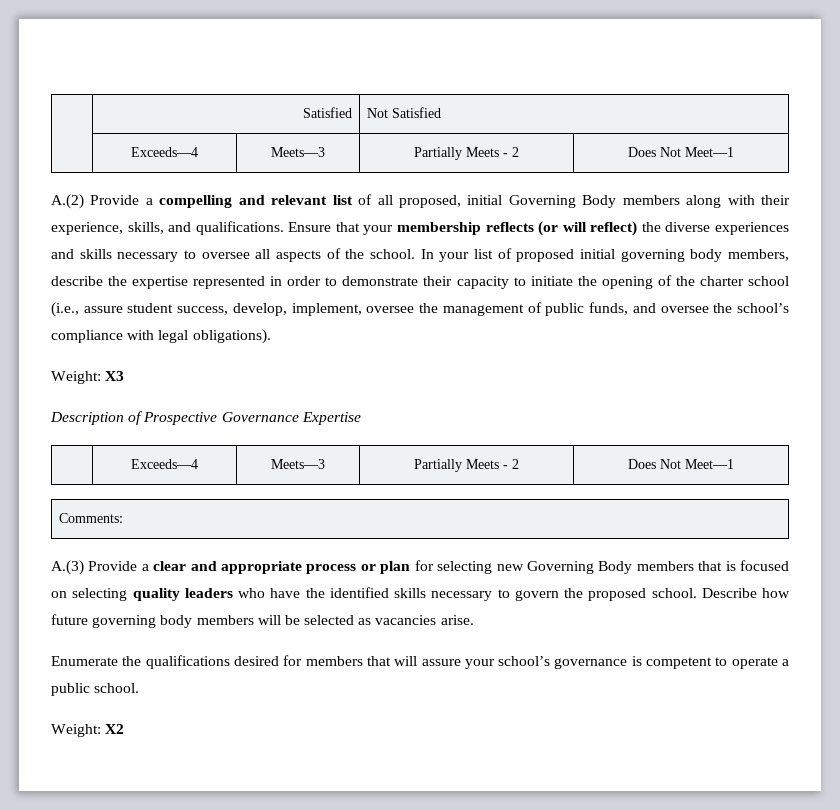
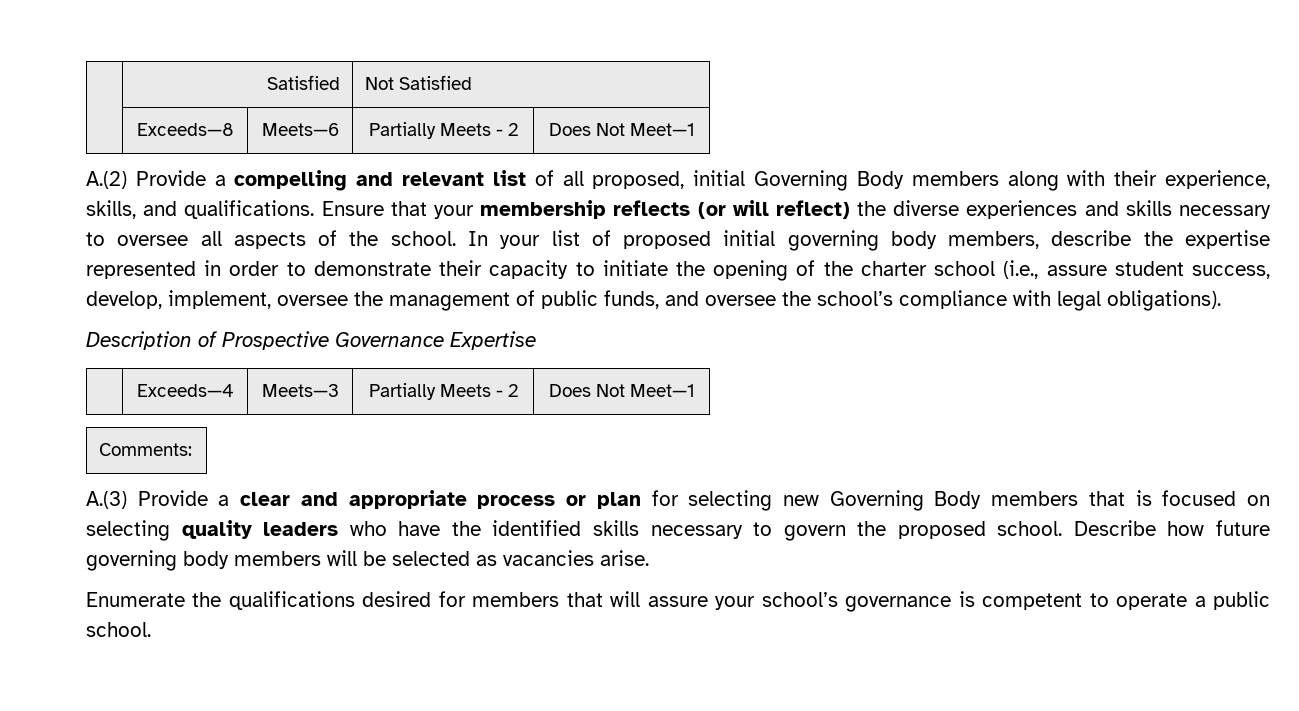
  | Satisfied | Not Satisfied
- | Exceeds—4 | Meets—3 | Partially Meets - 2 | Does Not Meet—1
+ | Exceeds—8 | Meets—6 | Partially Meets - 2 | Does Not Meet—1
- Weight: X3
- Weight: X2

